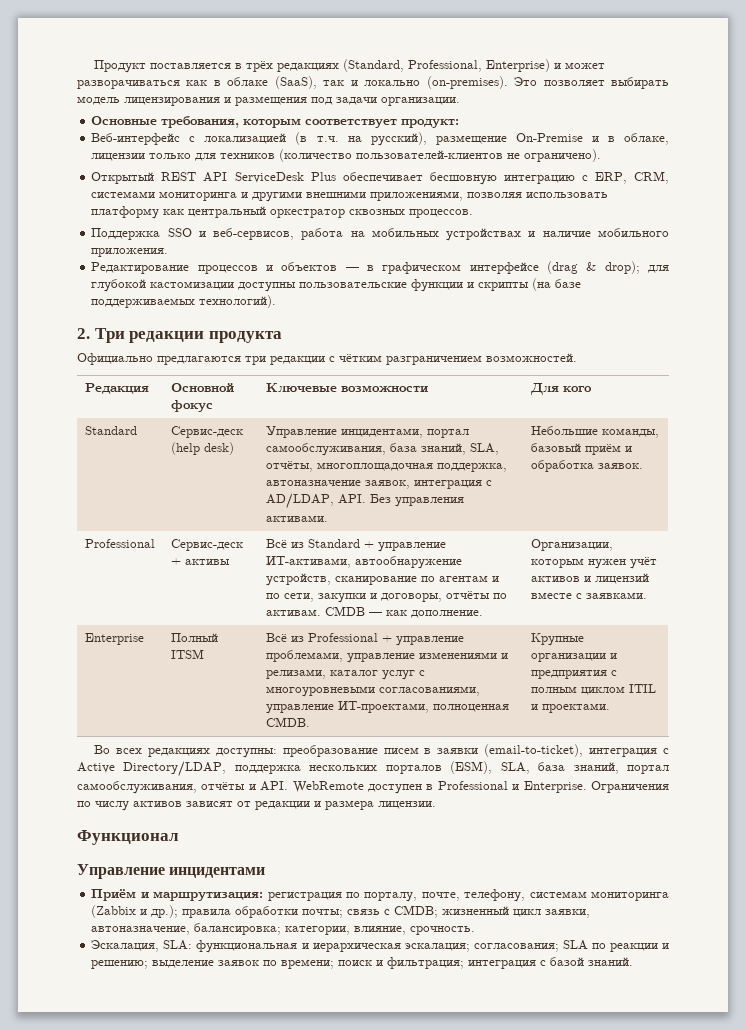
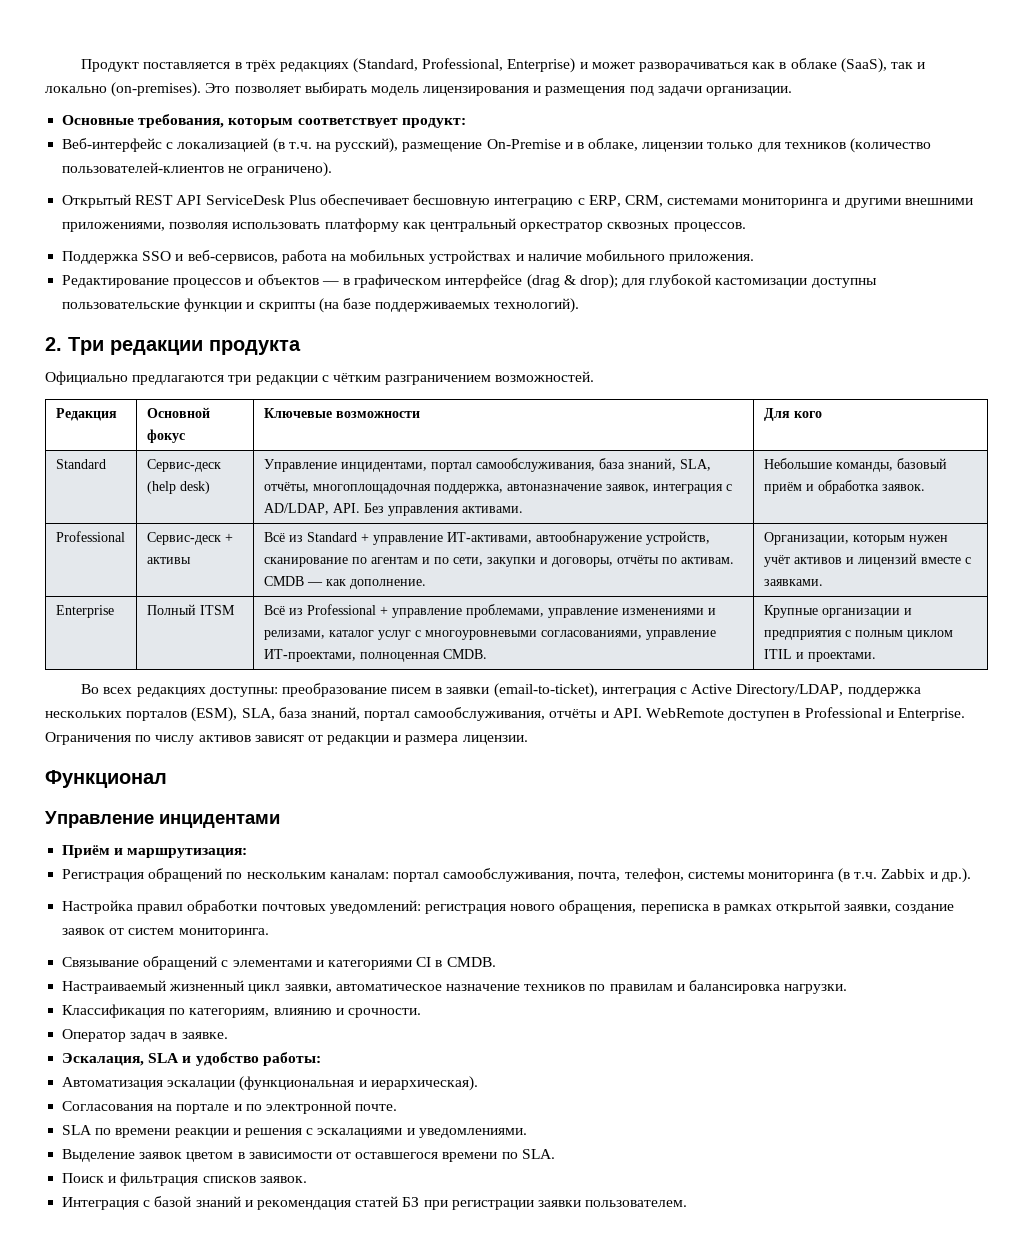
- Приём и маршрутизация: регистрация по порталу, почте, телефону, системам мониторинга (Zabbix и др.); правила обработки почты; связь с CMDB; жизненный цикл заявки, автоназначение, балансировка; категории, влияние, срочность.
- Эскалация, SLA: функциональная и иерархическая эскалация; согласования; SLA по реакции и решению; выделение заявок по времени; поиск и фильтрация; интеграция с базой знаний.
+ Приём и маршрутизация:
+ Регистрация обращений по нескольким каналам: портал самообслуживания, почта, телефон, системы мониторинга (в т.ч. Zabbix и др.).
+ Настройка правил обработки почтовых уведомлений: регистрация нового обращения, переписка в рамках открытой заявки, создание заявок от систем мониторинга.
+ Связывание обращений с элементами и категориями CI в CMDB.
+ Настраиваемый жизненный цикл заявки, автоматическое назначение техников по правилам и балансировка нагрузки.
+ Классификация по категориям, влиянию и срочности.
+ Оператор задач в заявке.
+ Эскалация, SLA и удобство работы:
+ Автоматизация эскалации (функциональная и иерархическая).
+ Согласования на портале и по электронной почте.
+ SLA по времени реакции и решения с эскалациями и уведомлениями.
+ Выделение заявок цветом в зависимости от оставшегося времени по SLA.
+ Поиск и фильтрация списков заявок.
+ Интеграция с базой знаний и рекомендация статей БЗ при регистрации заявки пользователем.

